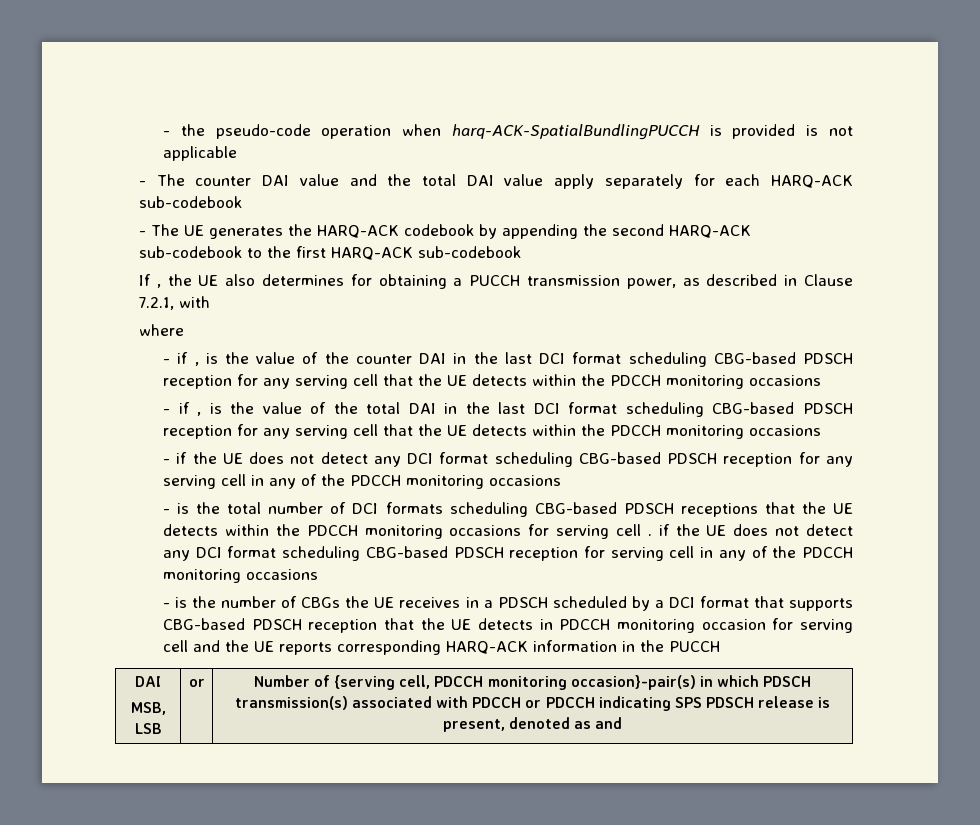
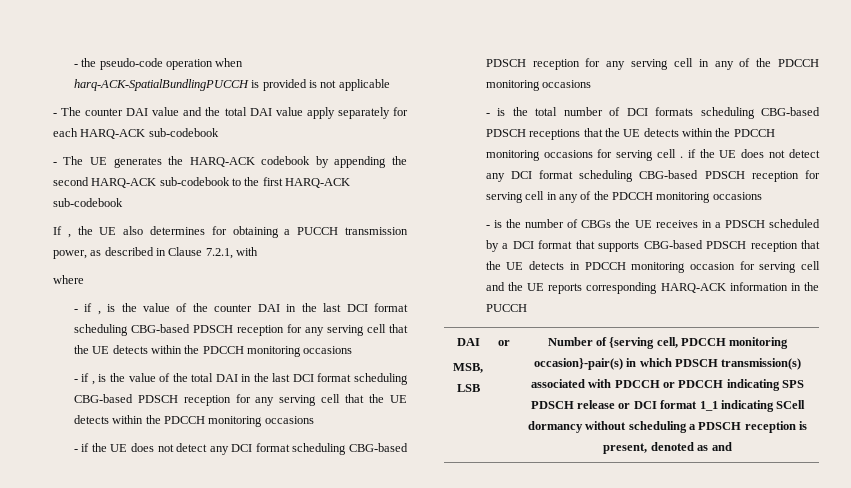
- Number of {serving cell, PDCCH monitoring occasion}-pair(s) in which PDSCH transmission(s) associated with PDCCH or PDCCH indicating SPS PDSCH release is present, denoted as and
+ Number of {serving cell, PDCCH monitoring occasion}-pair(s) in which PDSCH transmission(s) associated with PDCCH or PDCCH indicating SPS PDSCH release or DCI format 1_1 indicating SCell dormancy without scheduling a PDSCH reception is present, denoted as and

